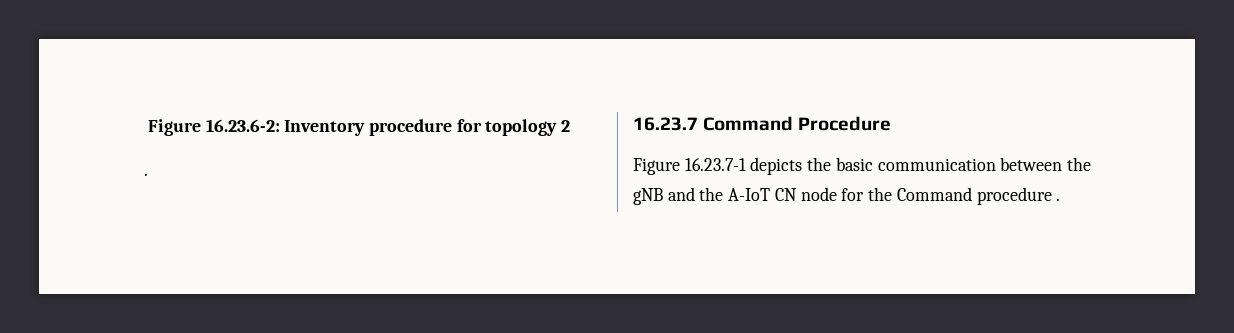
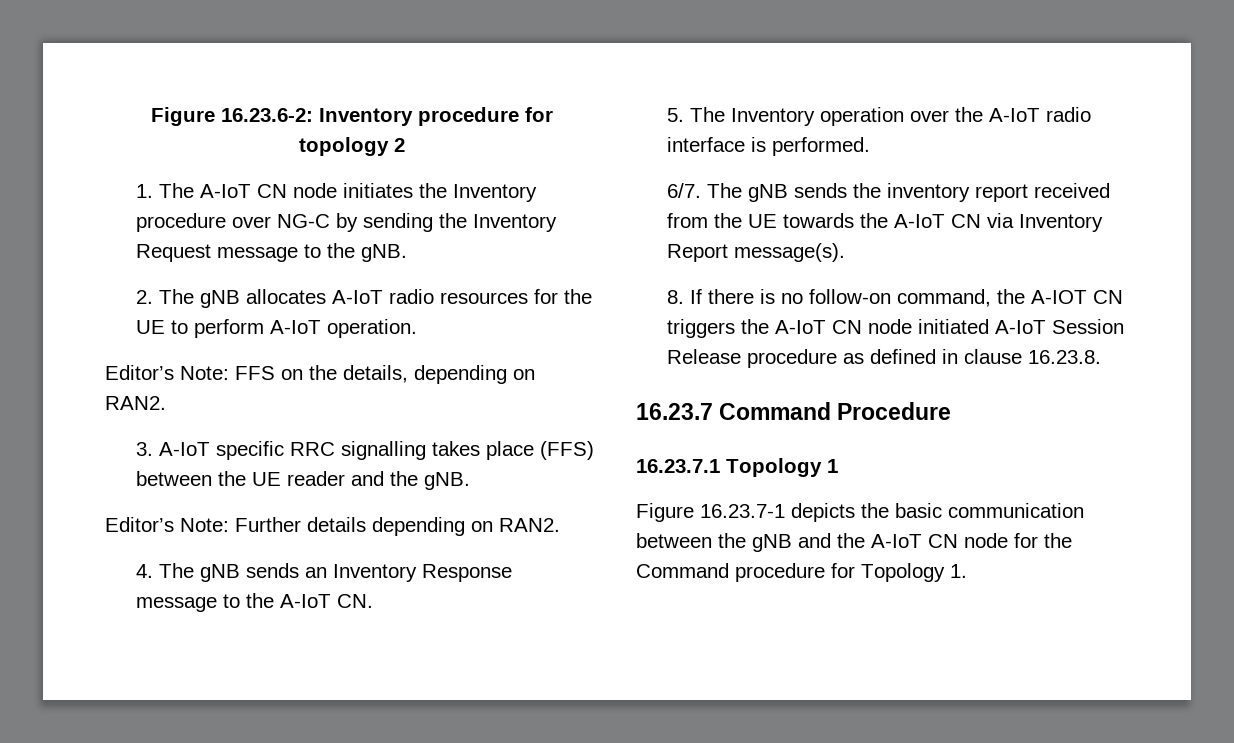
  Figure 16.23.6-2: Inventory procedure for topology 2
- .
+ 1. The A-IoT CN node initiates the Inventory procedure over NG-C by sending the Inventory Request message to the gNB.
+ 2. The gNB allocates A-IoT radio resources for the UE to perform A-IoT operation.
+ Editor’s Note: FFS on the details, depending on RAN2.
+ 3. A-IoT specific RRC signalling takes place (FFS) between the UE reader and the gNB.
+ Editor’s Note: Further details depending on RAN2.
+ 4. The gNB sends an Inventory Response message to the A-IoT CN.
+ 5. The Inventory operation over the A-IoT radio interface is performed.
+ 6/7. The gNB sends the inventory report received from the UE towards the A-IoT CN via Inventory Report message(s).
+ 8. If there is no follow-on command, the A-IOT CN triggers the A-IoT CN node initiated A-IoT Session Release procedure as defined in clause 16.23.8.
+ 16.23.7.1 Topology 1
- Figure 16.23.7-1 depicts the basic communication between the gNB and the A-IoT CN node for the Command procedure .
+ Figure 16.23.7-1 depicts the basic communication between the gNB and the A-IoT CN node for the Command procedure for Topology 1.

